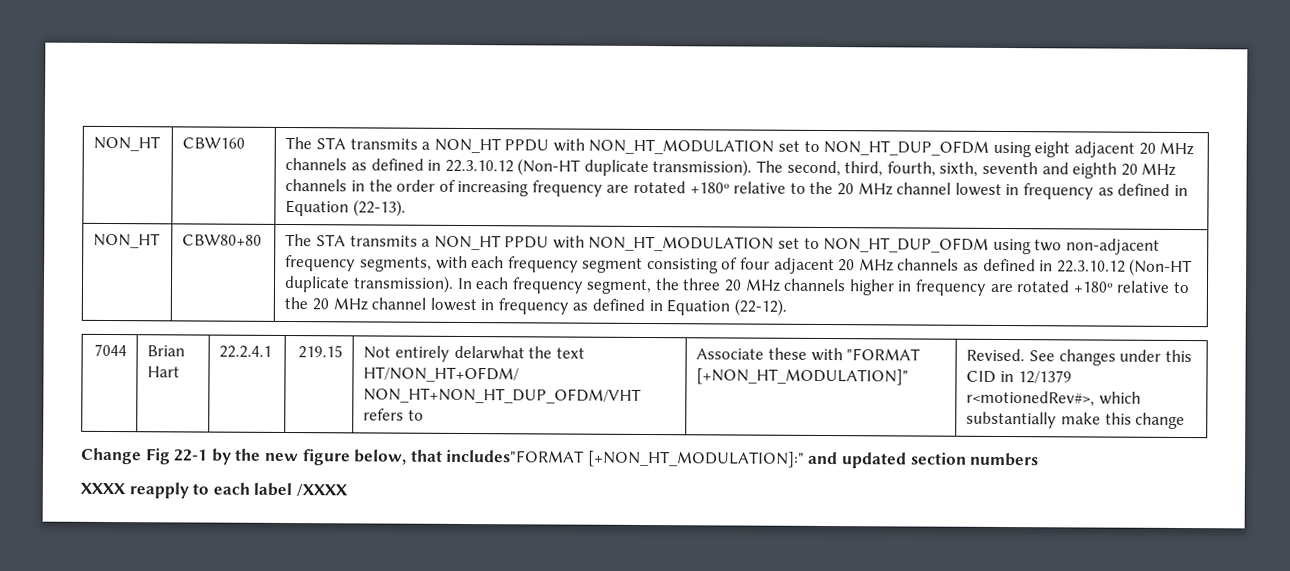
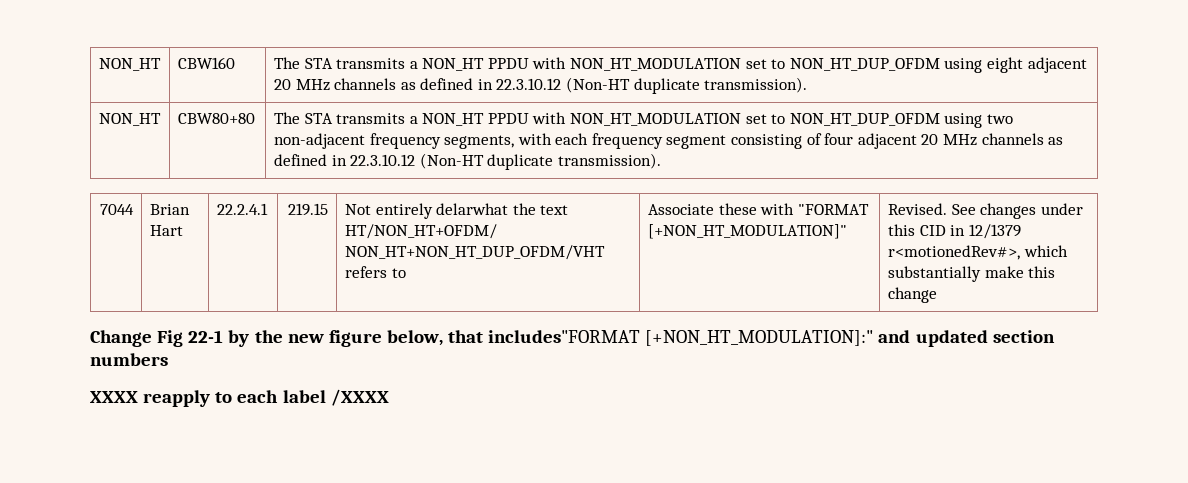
- The second, third, fourth, sixth, seventh and eighth 20 MHz channels in the order of increasing frequency are rotated +180º relative to the 20 MHz channel lowest in frequency as defined in Equation (22-13).
- In each frequency segment, the three 20 MHz channels higher in frequency are rotated +180º relative to the 20 MHz channel lowest in frequency as defined in Equation (22-12).

